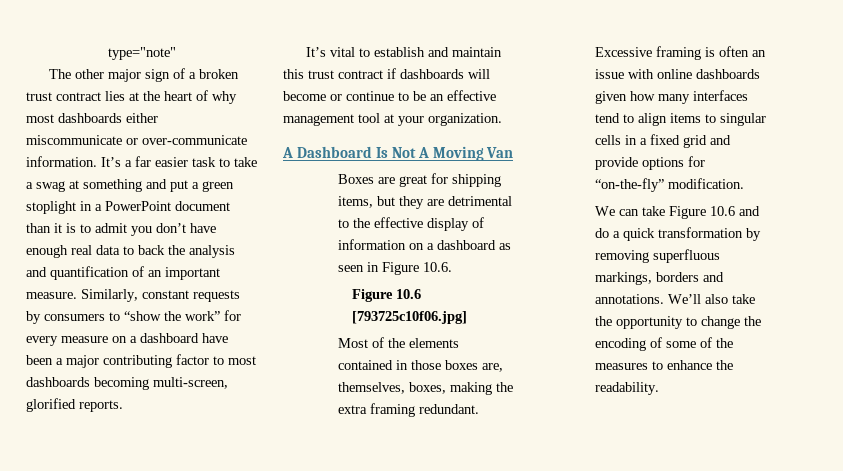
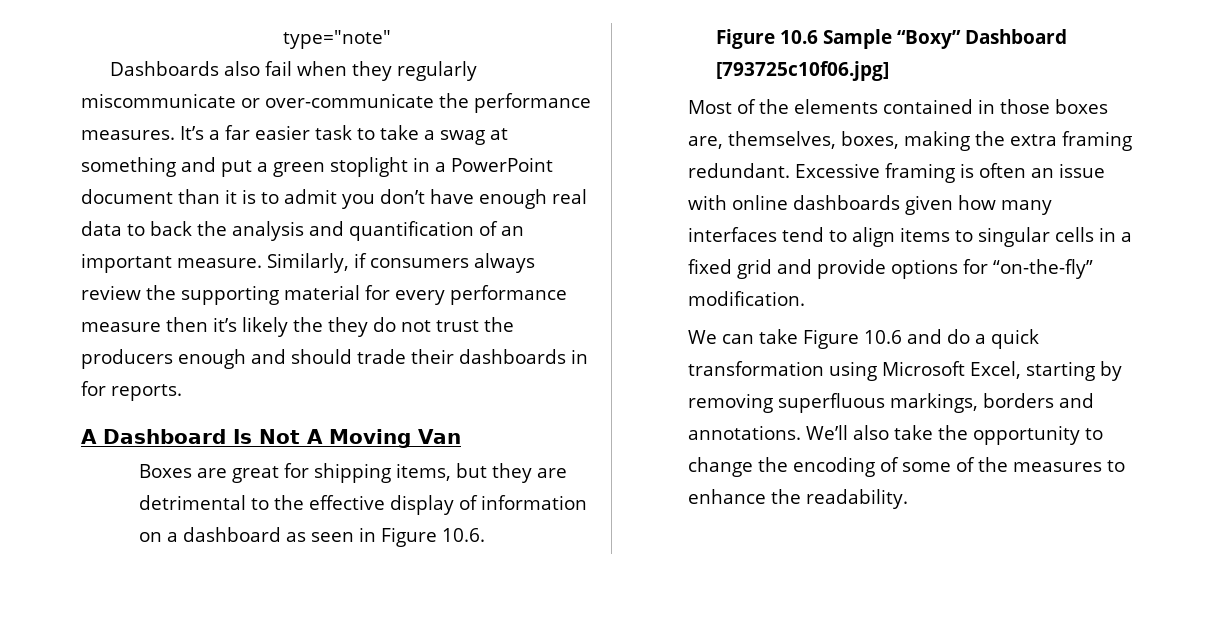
- The other major sign of a broken trust contract lies at the heart of why most dashboards either miscommunicate or over-communicate information.
+ Dashboards also fail when they regularly miscommunicate or over-communicate the performance measures.
- Similarly, constant requests by consumers to “show the work” for every measure on a dashboard have been a major contributing factor to most dashboards becoming multi-screen, glorified reports.
- It’s vital to establish and maintain this trust contract if dashboards will become or continue to be an effective management tool at your organization.
+ Similarly, if consumers always review the supporting material for every performance measure then it’s likely the they do not trust the producers enough and should trade their dashboards in for reports.
- Figure 10.6 [793725c10f06.jpg]
+ Figure 10.6 Sample “Boxy” Dashboard [793725c10f06.jpg]
- We can take Figure 10.6 and do a quick transformation by removing superfluous markings, borders and annotations.
+ We can take Figure 10.6 and do a quick transformation using Microsoft Excel, starting by removing superfluous markings, borders and annotations.

